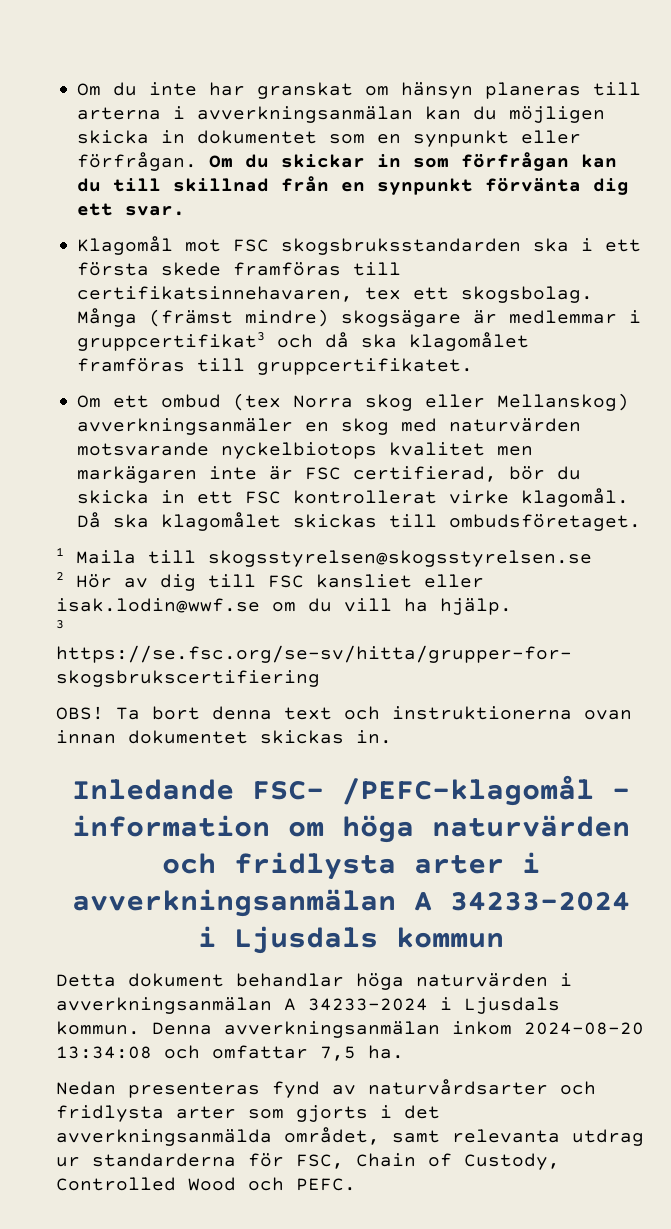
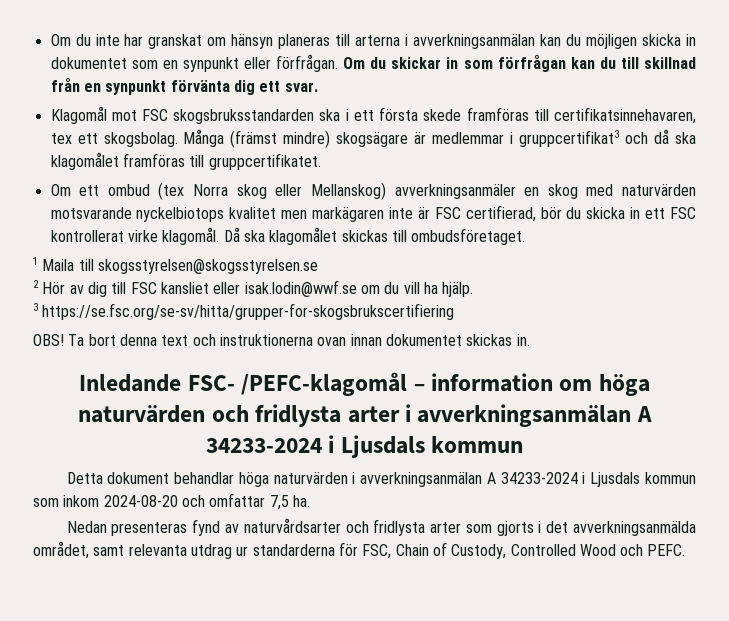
- Detta dokument behandlar höga naturvärden i avverkningsanmälan A 34233-2024 i Ljusdals kommun. Denna avverkningsanmälan inkom 2024-08-20 13:34:08 och omfattar 7,5 ha.
+ Detta dokument behandlar höga naturvärden i avverkningsanmälan A 34233-2024 i Ljusdals kommun som inkom 2024-08-20 och omfattar 7,5 ha.

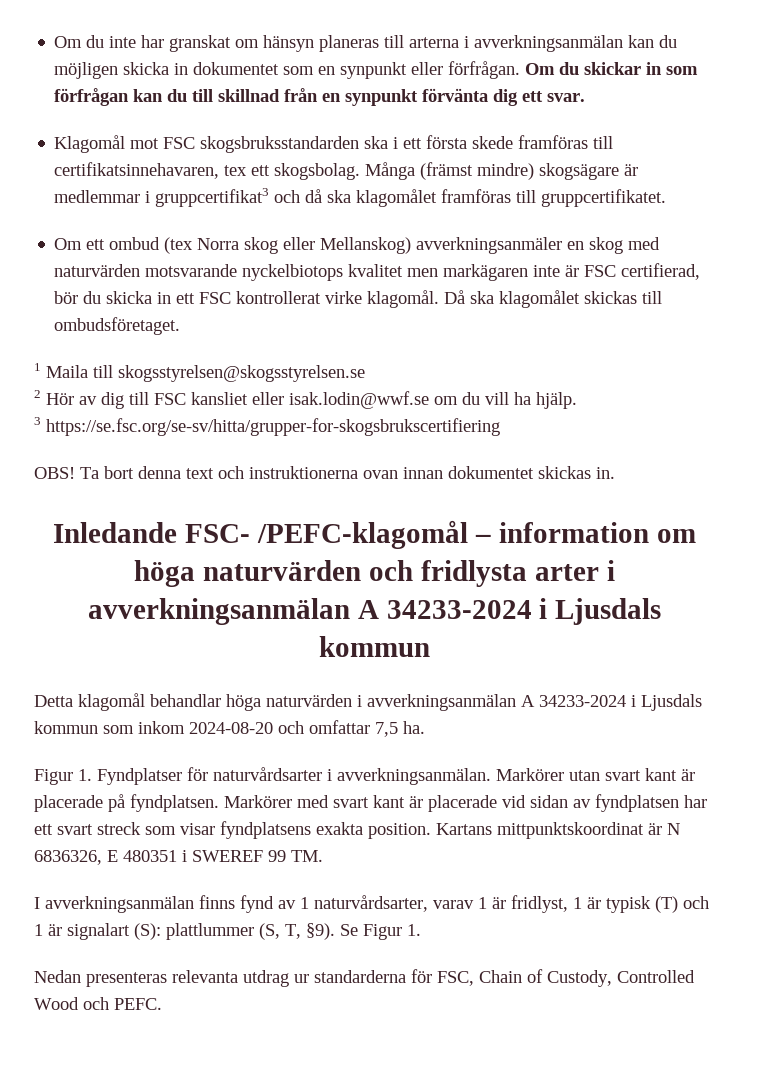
- Detta dokument behandlar höga naturvärden i avverkningsanmälan A 34233-2024 i Ljusdals kommun som inkom 2024-08-20 och omfattar 7,5 ha.
+ Detta klagomål behandlar höga naturvärden i avverkningsanmälan A 34233-2024 i Ljusdals kommun som inkom 2024-08-20 och omfattar 7,5 ha.
- Nedan presenteras fynd av naturvårdsarter och fridlysta arter som gjorts i det avverkningsanmälda området, samt relevanta utdrag ur standarderna för FSC, Chain of Custody, Controlled Wood och PEFC.
+ Figur 1. Fyndplatser för naturvårdsarter i avverkningsanmälan. Markörer utan svart kant är placerade på fyndplatsen. Markörer med svart kant är placerade vid sidan av fyndplatsen har ett svart streck som visar fyndplatsens exakta position. Kartans mittpunktskoordinat är N 6836326, E 480351 i SWEREF 99 TM.
+ I avverkningsanmälan finns fynd av 1 naturvårdsarter, varav 1 är fridlyst, 1 är typisk (T) och 1 är signalart (S): plattlummer (S, T, §9). Se Figur 1.
+ Nedan presenteras relevanta utdrag ur standarderna för FSC, Chain of Custody, Controlled Wood och PEFC.

